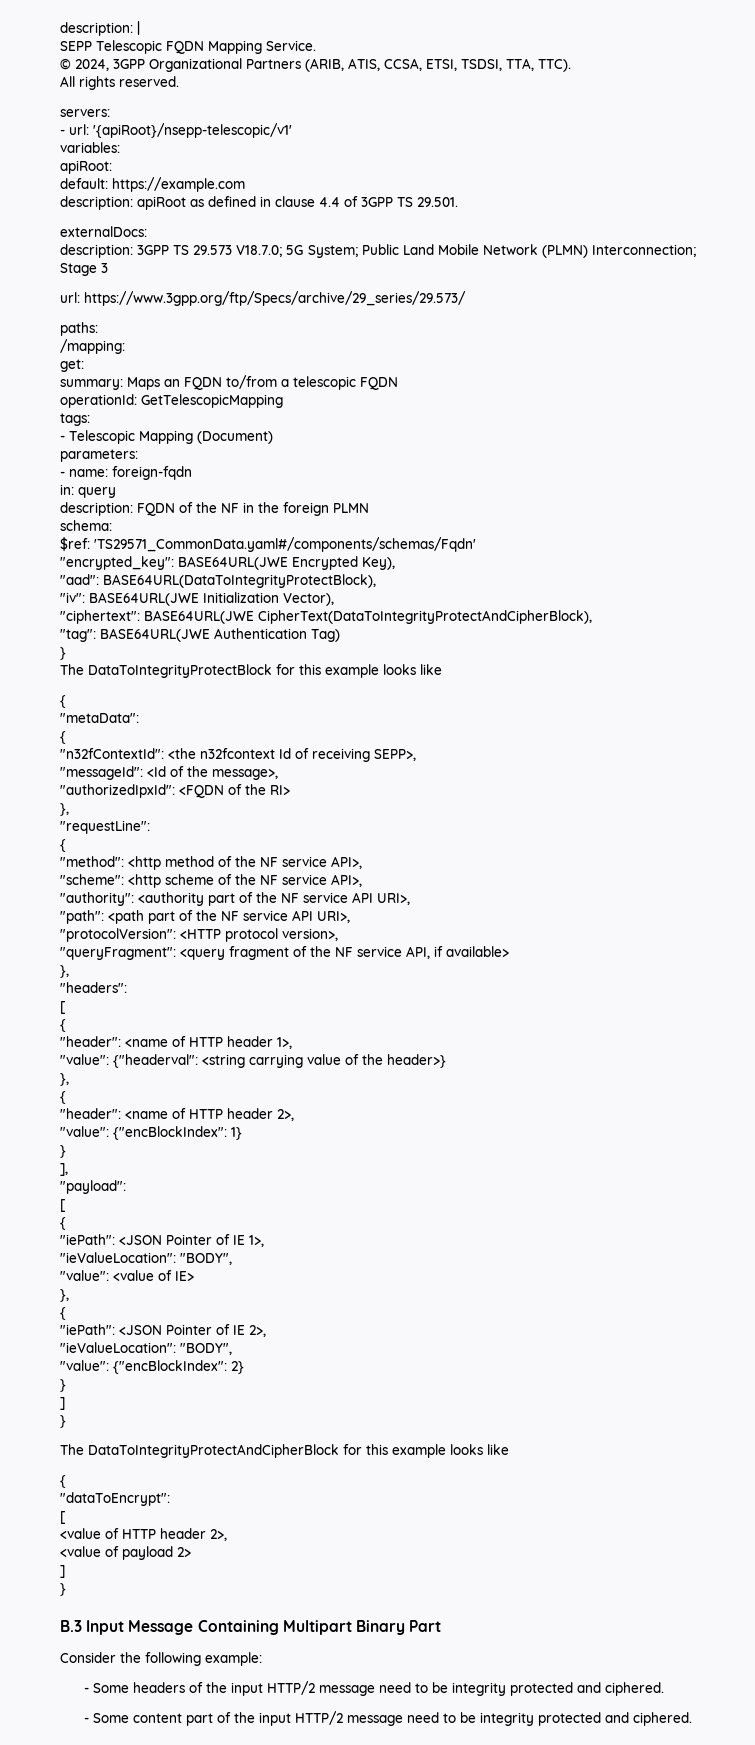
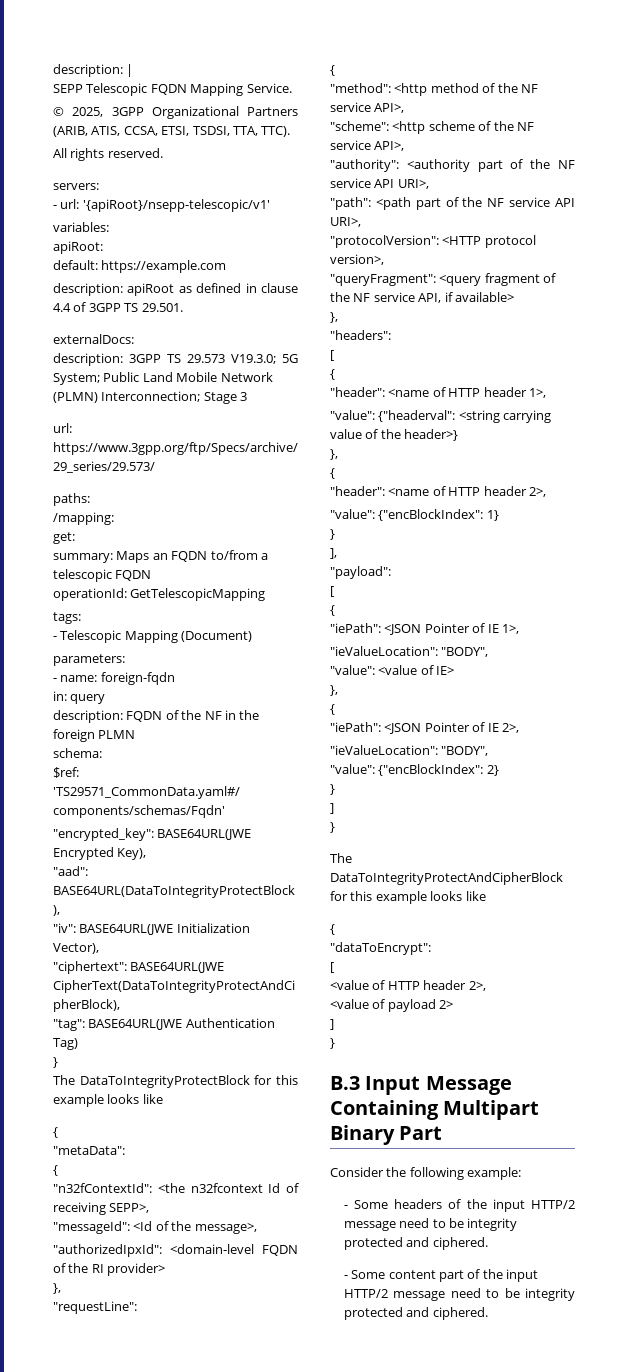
- © 2024, 3GPP Organizational Partners (ARIB, ATIS, CCSA, ETSI, TSDSI, TTA, TTC).
+ © 2025, 3GPP Organizational Partners (ARIB, ATIS, CCSA, ETSI, TSDSI, TTA, TTC).
- description: 3GPP TS 29.573 V18.7.0; 5G System; Public Land Mobile Network (PLMN) Interconnection; Stage 3
+ description: 3GPP TS 29.573 V19.3.0; 5G System; Public Land Mobile Network (PLMN) Interconnection; Stage 3
- "authorizedIpxId": <FQDN of the RI>
+ "authorizedIpxId": <domain-level FQDN of the RI provider>

